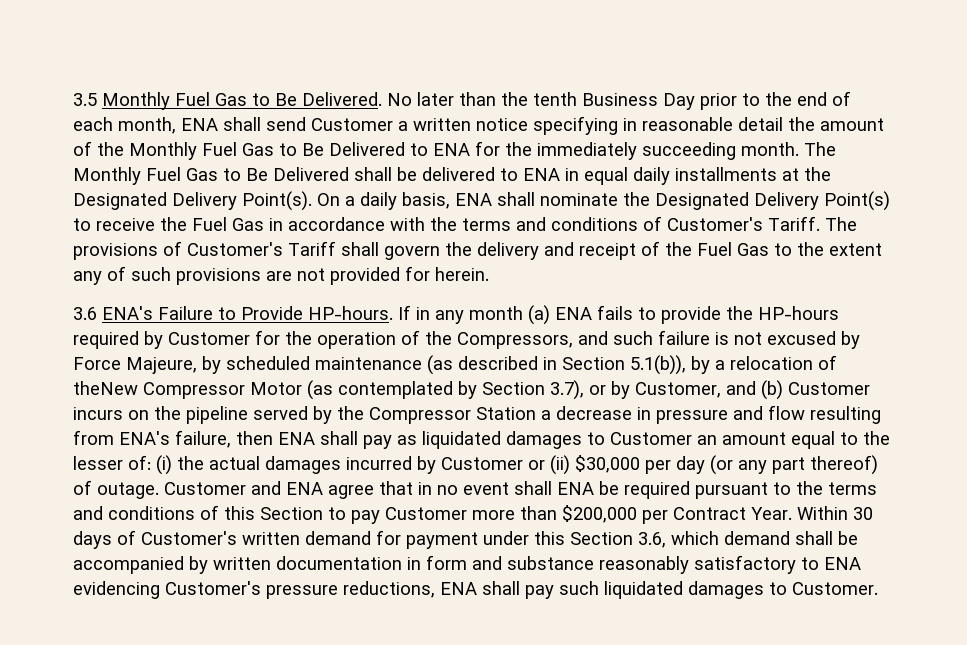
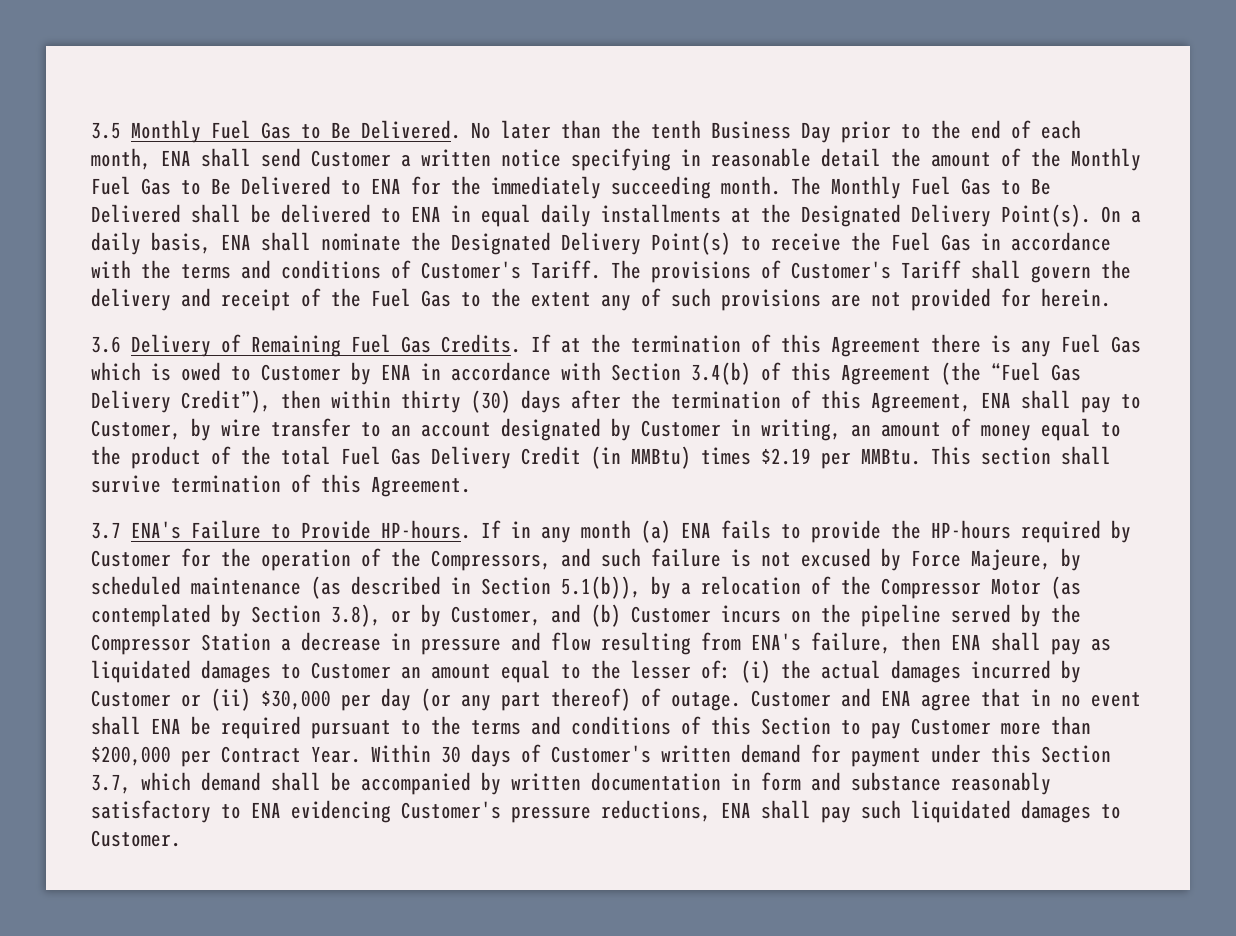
- 3.6 ENA's Failure to Provide HP-hours.
+ 3.6 Delivery of Remaining Fuel Gas Credits. If at the termination of this Agreement there is any Fuel Gas which is owed to Customer by ENA in accordance with Section 3.4(b) of this Agreement (the “Fuel Gas Delivery Credit”), then within thirty (30) days after the termination of this Agreement, ENA shall pay to Customer, by wire transfer to an account designated by Customer in writing, an amount of money equal to the product of the total Fuel Gas Delivery Credit (in MMBtu) times $2.19 per MMBtu. This section shall survive termination of this Agreement.
+ 3.7 ENA's Failure to Provide HP-hours.
- If in any month (a) ENA fails to provide the HP-hours required by Customer for the operation of the Compressors, and such failure is not excused by Force Majeure, by scheduled maintenance (as described in Section 5.1(b)), by a relocation of theNew Compressor Motor (as contemplated by Section 3.7), or by Customer, and (b) Customer incurs on the pipeline served by the Compressor Station a decrease in pressure and flow resulting from ENA's failure, then ENA shall pay as liquidated damages to Customer an amount equal to the lesser of:
+ If in any month (a) ENA fails to provide the HP-hours required by Customer for the operation of the Compressors, and such failure is not excused by Force Majeure, by scheduled maintenance (as described in Section 5.1(b)), by a relocation of the Compressor Motor (as contemplated by Section 3.8), or by Customer, and (b) Customer incurs on the pipeline served by the Compressor Station a decrease in pressure and flow resulting from ENA's failure, then ENA shall pay as liquidated damages to Customer an amount equal to the lesser of:
- Within 30 days of Customer's written demand for payment under this Section 3.6, which demand shall be accompanied by written documentation in form and substance reasonably satisfactory to ENA evidencing Customer's pressure reductions, ENA shall pay such liquidated damages to Customer.
+ Within 30 days of Customer's written demand for payment under this Section 3.7, which demand shall be accompanied by written documentation in form and substance reasonably satisfactory to ENA evidencing Customer's pressure reductions, ENA shall pay such liquidated damages to Customer.

